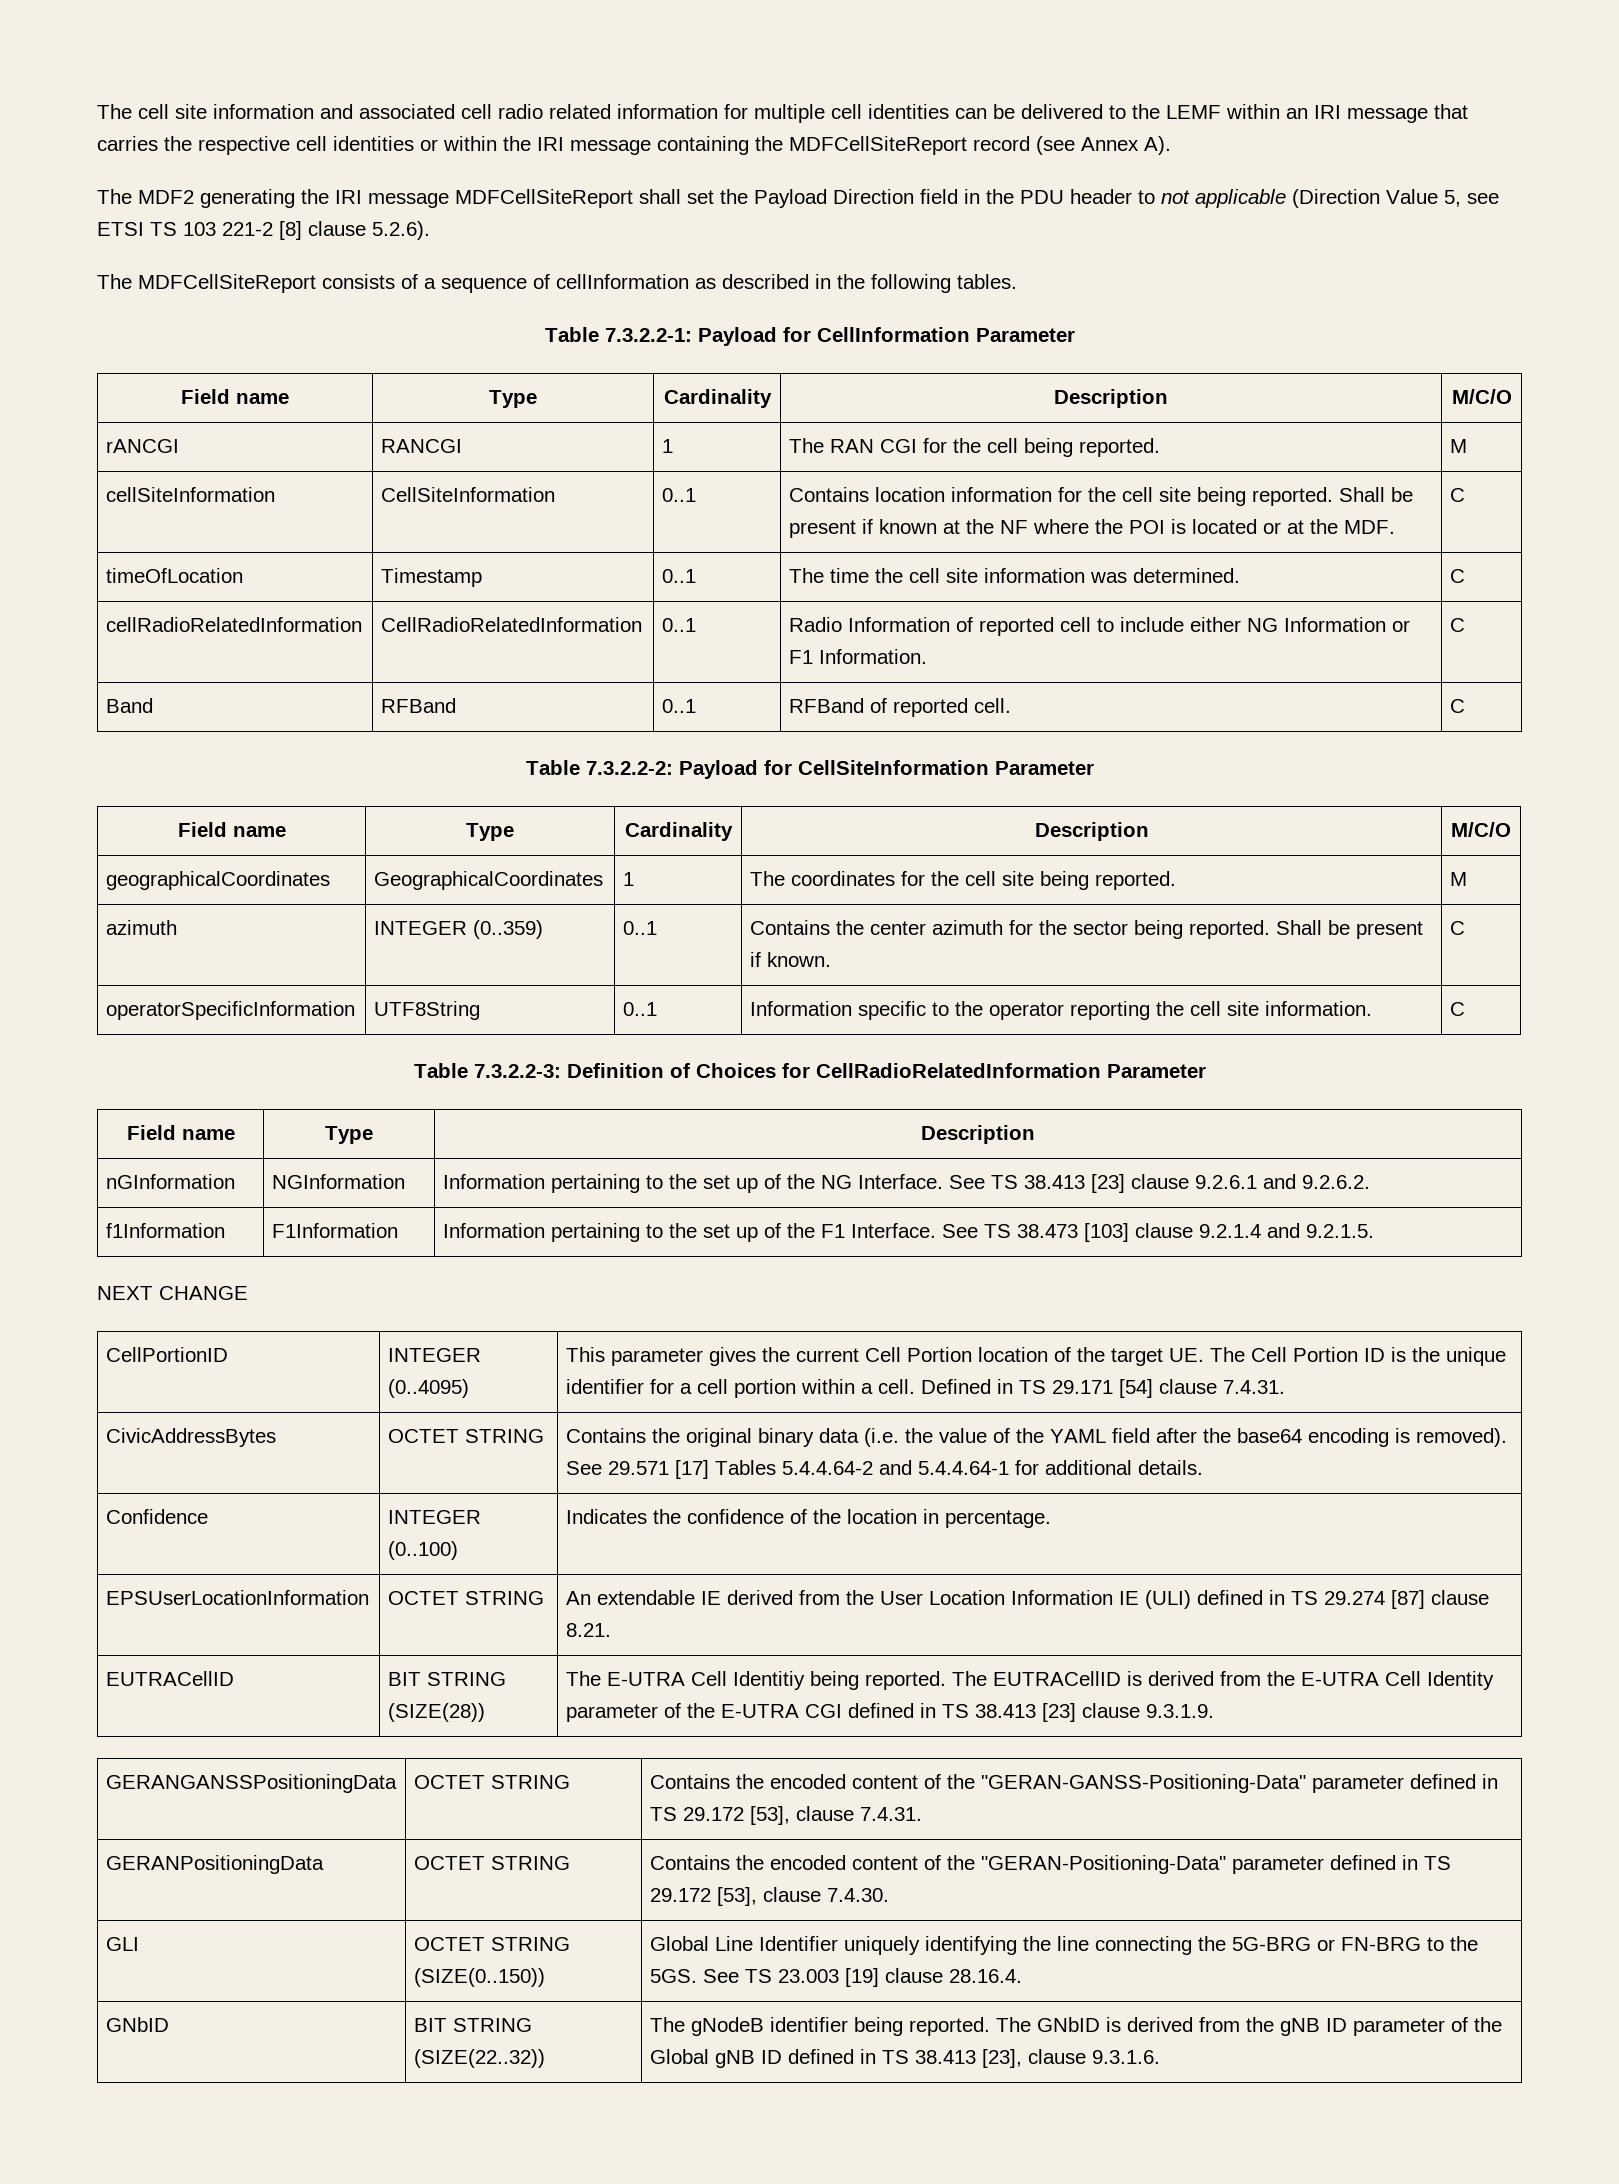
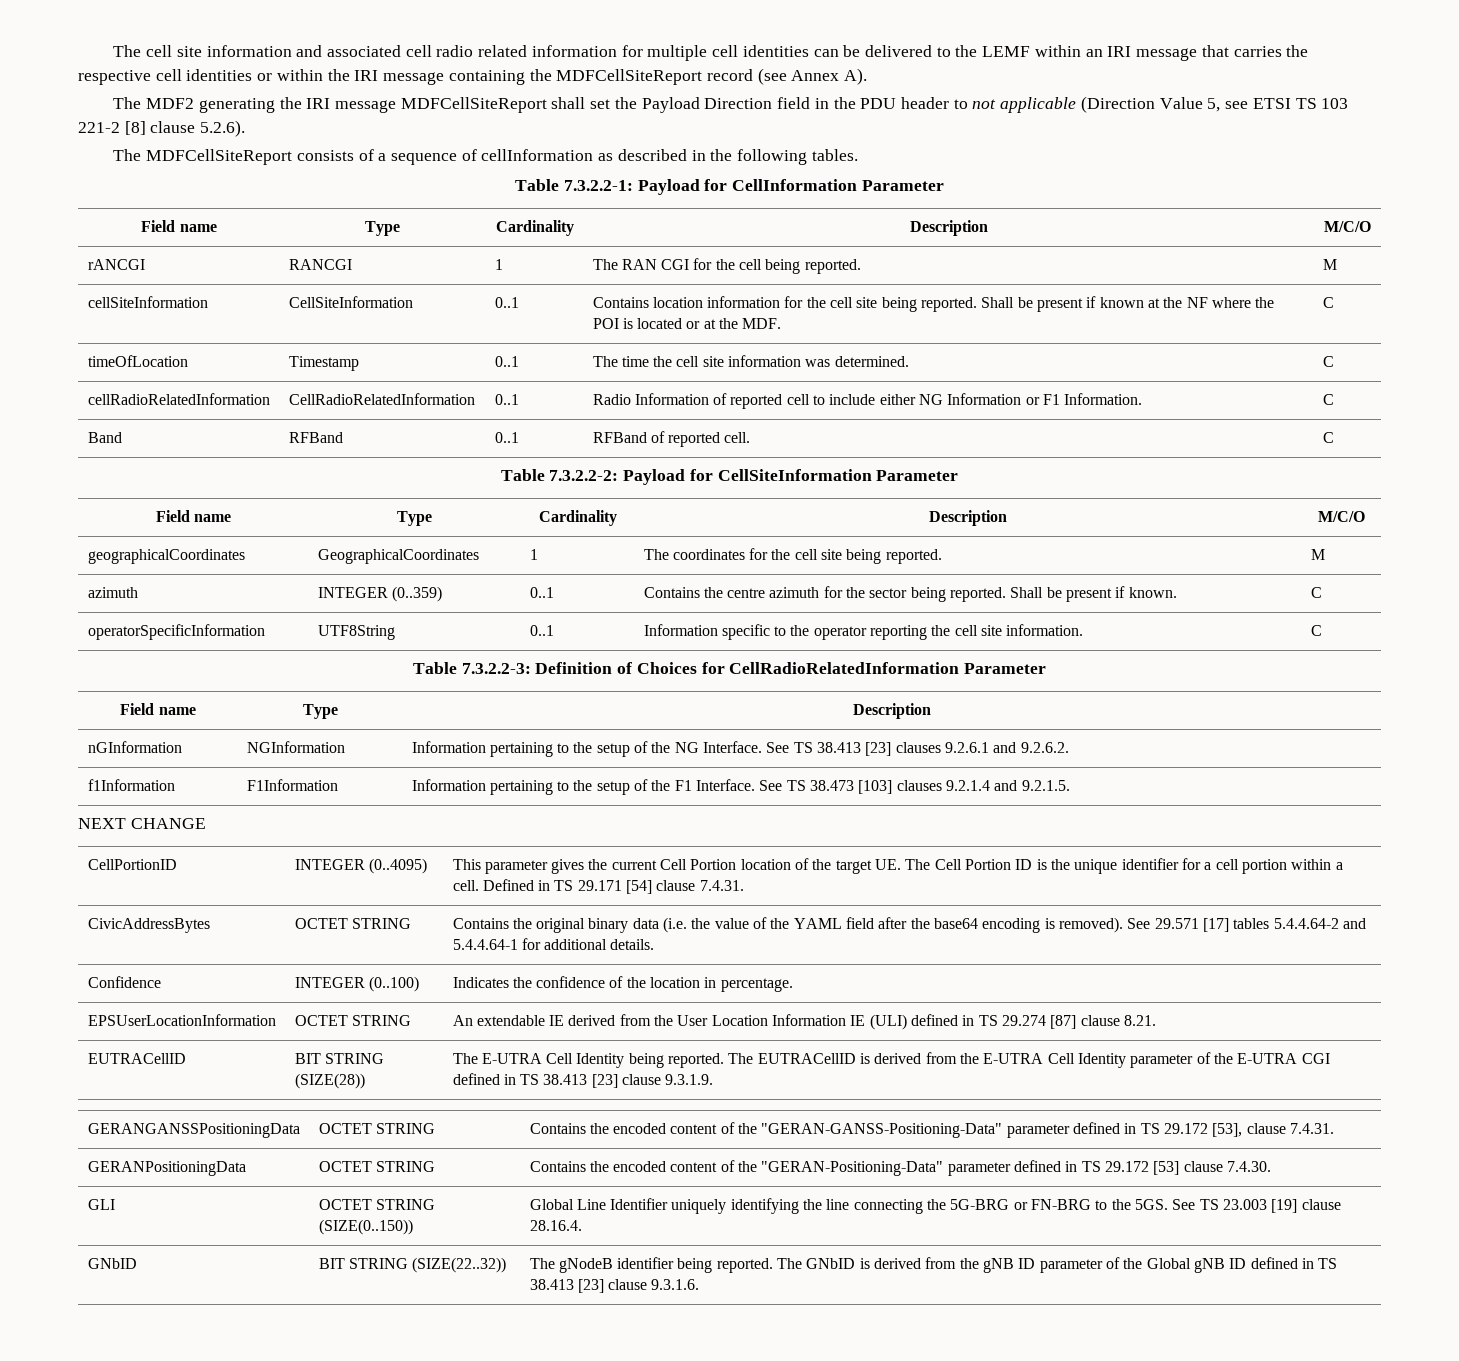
- azimuth | INTEGER (0..359) | 0..1 | Contains the center azimuth for the sector being reported. Shall be present if known. | C
+ azimuth | INTEGER (0..359) | 0..1 | Contains the centre azimuth for the sector being reported. Shall be present if known. | C
- nGInformation | NGInformation | Information pertaining to the set up of the NG Interface. See TS 38.413 [23] clause 9.2.6.1 and 9.2.6.2.
+ nGInformation | NGInformation | Information pertaining to the setup of the NG Interface. See TS 38.413 [23] clauses 9.2.6.1 and 9.2.6.2.
- f1Information | F1Information | Information pertaining to the set up of the F1 Interface. See TS 38.473 [103] clause 9.2.1.4 and 9.2.1.5.
+ f1Information | F1Information | Information pertaining to the setup of the F1 Interface. See TS 38.473 [103] clauses 9.2.1.4 and 9.2.1.5.
- CivicAddressBytes | OCTET STRING | Contains the original binary data (i.e. the value of the YAML field after the base64 encoding is removed). See 29.571 [17] Tables 5.4.4.64-2 and 5.4.4.64-1 for additional details.
+ CivicAddressBytes | OCTET STRING | Contains the original binary data (i.e. the value of the YAML field after the base64 encoding is removed). See 29.571 [17] tables 5.4.4.64-2 and 5.4.4.64-1 for additional details.
- EUTRACellID | BIT STRING (SIZE(28)) | The E-UTRA Cell Identitiy being reported. The EUTRACellID is derived from the E-UTRA Cell Identity parameter of the E-UTRA CGI defined in TS 38.413 [23] clause 9.3.1.9.
+ EUTRACellID | BIT STRING (SIZE(28)) | The E-UTRA Cell Identity being reported. The EUTRACellID is derived from the E-UTRA Cell Identity parameter of the E-UTRA CGI defined in TS 38.413 [23] clause 9.3.1.9.
- GERANPositioningData | OCTET STRING | Contains the encoded content of the "GERAN-Positioning-Data" parameter defined in TS 29.172 [53], clause 7.4.30.
+ GERANPositioningData | OCTET STRING | Contains the encoded content of the "GERAN-Positioning-Data" parameter defined in TS 29.172 [53] clause 7.4.30.
- GNbID | BIT STRING (SIZE(22..32)) | The gNodeB identifier being reported. The GNbID is derived from the gNB ID parameter of the Global gNB ID defined in TS 38.413 [23], clause 9.3.1.6.
+ GNbID | BIT STRING (SIZE(22..32)) | The gNodeB identifier being reported. The GNbID is derived from the gNB ID parameter of the Global gNB ID defined in TS 38.413 [23] clause 9.3.1.6.

